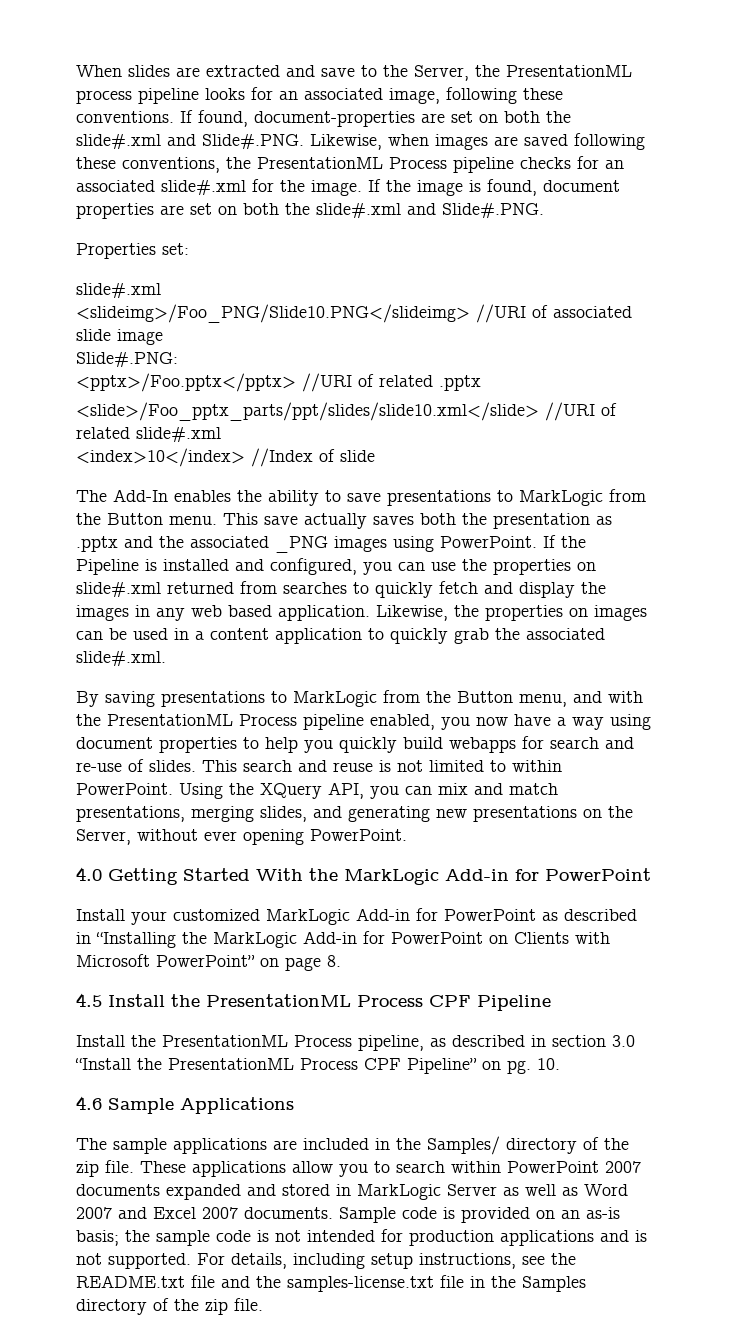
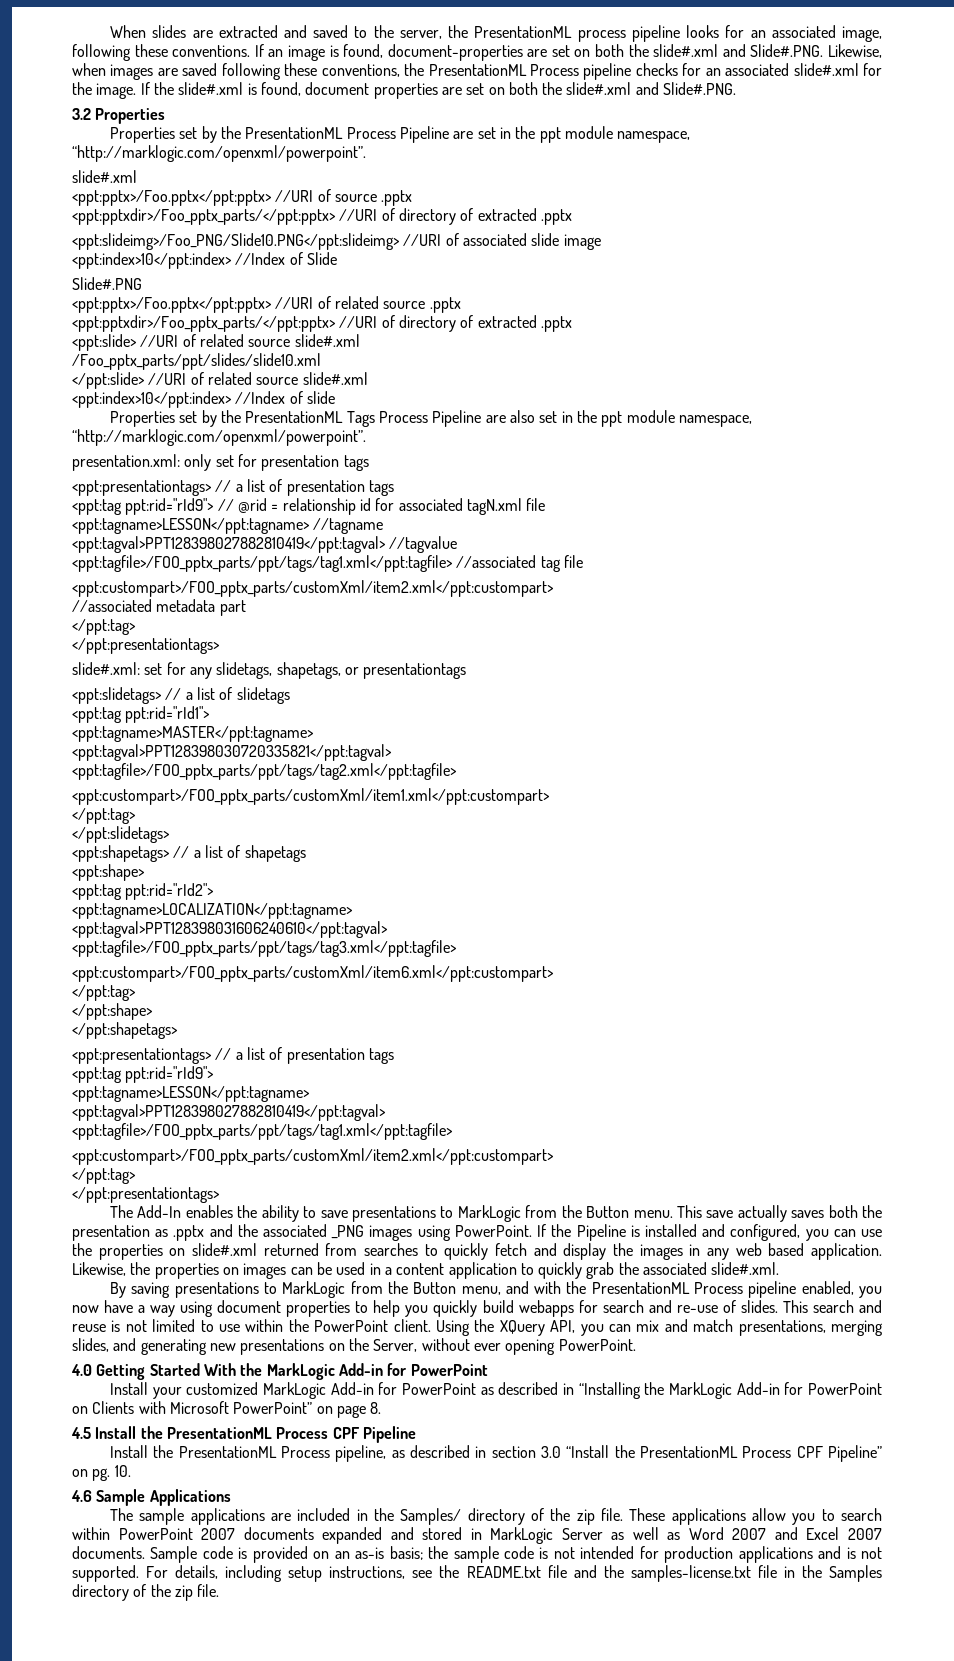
- When slides are extracted and save to the Server, the PresentationML process pipeline looks for an associated image, following these conventions.
+ When slides are extracted and saved to the server, the PresentationML process pipeline looks for an associated image, following these conventions.
- If found, document-properties are set on both the slide#.xml and Slide#.PNG. Likewise, when images are saved following these conventions, the PresentationML Process pipeline checks for an associated slide#.xml for the image.
+ If an image is found, document-properties are set on both the slide#.xml and Slide#.PNG. Likewise, when images are saved following these conventions, the PresentationML Process pipeline checks for an associated slide#.xml for the image.
- If the image is found, document properties are set on both the slide#.xml and Slide#.PNG.
+ If the slide#.xml is found, document properties are set on both the slide#.xml and Slide#.PNG.
- Properties set:
+ 3.2 Properties
+ Properties set by the PresentationML Process Pipeline are set in the ppt module namespace, “http://marklogic.com/openxml/powerpoint”.
  slide#.xml
- <slideimg>/Foo_PNG/Slide10.PNG</slideimg> //URI of associated slide image
+ <ppt:pptx>/Foo.pptx</ppt:pptx> //URI of source .pptx
+ <ppt:pptxdir>/Foo_pptx_parts/</ppt:pptx> //URI of directory of extracted .pptx
+ <ppt:slideimg>/Foo_PNG/Slide10.PNG</ppt:slideimg> //URI of associated slide image
- Slide#.PNG:
- <pptx>/Foo.pptx</pptx> //URI of related .pptx
- <slide>/Foo_pptx_parts/ppt/slides/slide10.xml</slide> //URI of related slide#.xml
- <index>10</index> //Index of slide
+ <ppt:index>10</ppt:index> //Index of Slide
+ Slide#.PNG
+ <ppt:pptx>/Foo.pptx</ppt:pptx> //URI of related source .pptx
+ <ppt:pptxdir>/Foo_pptx_parts/</ppt:pptx> //URI of directory of extracted .pptx
+ <ppt:slide> //URI of related source slide#.xml
+ /Foo_pptx_parts/ppt/slides/slide10.xml
+ </ppt:slide> //URI of related source slide#.xml
+ <ppt:index>10</ppt:index> //Index of slide
+ Properties set by the PresentationML Tags Process Pipeline are also set in the ppt module namespace, “http://marklogic.com/openxml/powerpoint”.
+ presentation.xml: only set for presentation tags
+ <ppt:presentationtags> // a list of presentation tags
+ <ppt:tag ppt:rid="rId9"> // @rid = relationship id for associated tagN.xml file
+ <ppt:tagname>LESSON</ppt:tagname> //tagname
+ <ppt:tagval>PPT128398027882810419</ppt:tagval> //tagvalue
+ <ppt:tagfile>/FOO_pptx_parts/ppt/tags/tag1.xml</ppt:tagfile> //associated tag file
+ <ppt:custompart>/FOO_pptx_parts/customXml/item2.xml</ppt:custompart>
+ //associated metadata part
+ </ppt:tag>
+ </ppt:presentationtags>
+ slide#.xml: set for any slidetags, shapetags, or presentationtags
+ <ppt:slidetags> // a list of slidetags
+ <ppt:tag ppt:rid="rId1">
+ <ppt:tagname>MASTER</ppt:tagname>
+ <ppt:tagval>PPT128398030720335821</ppt:tagval>
+ <ppt:tagfile>/FOO_pptx_parts/ppt/tags/tag2.xml</ppt:tagfile>
+ <ppt:custompart>/FOO_pptx_parts/customXml/item1.xml</ppt:custompart>
+ </ppt:tag>
+ </ppt:slidetags>
+ <ppt:shapetags> // a list of shapetags
+ <ppt:shape>
+ <ppt:tag ppt:rid="rId2">
+ <ppt:tagname>LOCALIZATION</ppt:tagname>
+ <ppt:tagval>PPT128398031606240610</ppt:tagval>
+ <ppt:tagfile>/FOO_pptx_parts/ppt/tags/tag3.xml</ppt:tagfile>
+ <ppt:custompart>/FOO_pptx_parts/customXml/item6.xml</ppt:custompart>
+ </ppt:tag>
+ </ppt:shape>
+ </ppt:shapetags>
+ <ppt:presentationtags> // a list of presentation tags
+ <ppt:tag ppt:rid="rId9">
+ <ppt:tagname>LESSON</ppt:tagname>
+ <ppt:tagval>PPT128398027882810419</ppt:tagval>
+ <ppt:tagfile>/FOO_pptx_parts/ppt/tags/tag1.xml</ppt:tagfile>
+ <ppt:custompart>/FOO_pptx_parts/customXml/item2.xml</ppt:custompart>
+ </ppt:tag>
+ </ppt:presentationtags>
- This search and reuse is not limited to within PowerPoint.
+ This search and reuse is not limited to use within the PowerPoint client.

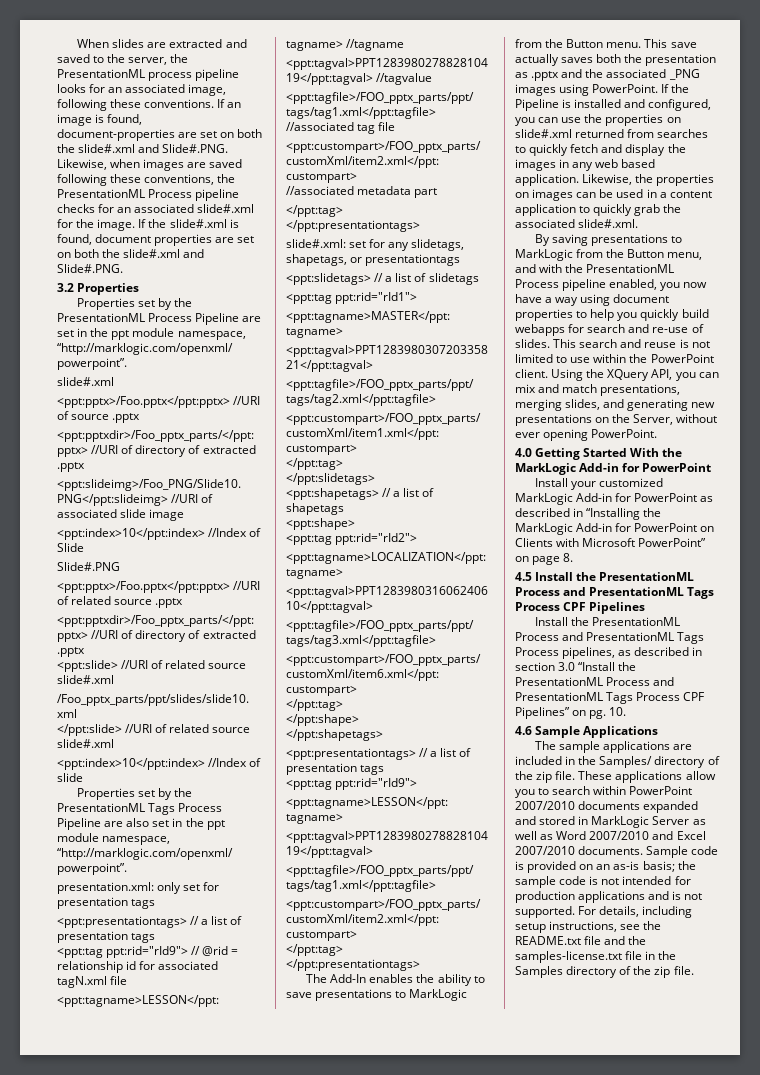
- 4.5 Install the PresentationML Process CPF Pipeline
- Install the PresentationML Process pipeline, as described in section 3.0 “Install the PresentationML Process CPF Pipeline” on pg.
+ 4.5 Install the PresentationML Process and PresentationML Tags Process CPF Pipelines
+ Install the PresentationML Process and PresentationML Tags Process pipelines, as described in section 3.0 “Install the PresentationML Process and PresentationML Tags Process CPF Pipelines” on pg.
- These applications allow you to search within PowerPoint 2007 documents expanded and stored in MarkLogic Server as well as Word 2007 and Excel 2007 documents.
+ These applications allow you to search within PowerPoint 2007/2010 documents expanded and stored in MarkLogic Server as well as Word 2007/2010 and Excel 2007/2010 documents.

